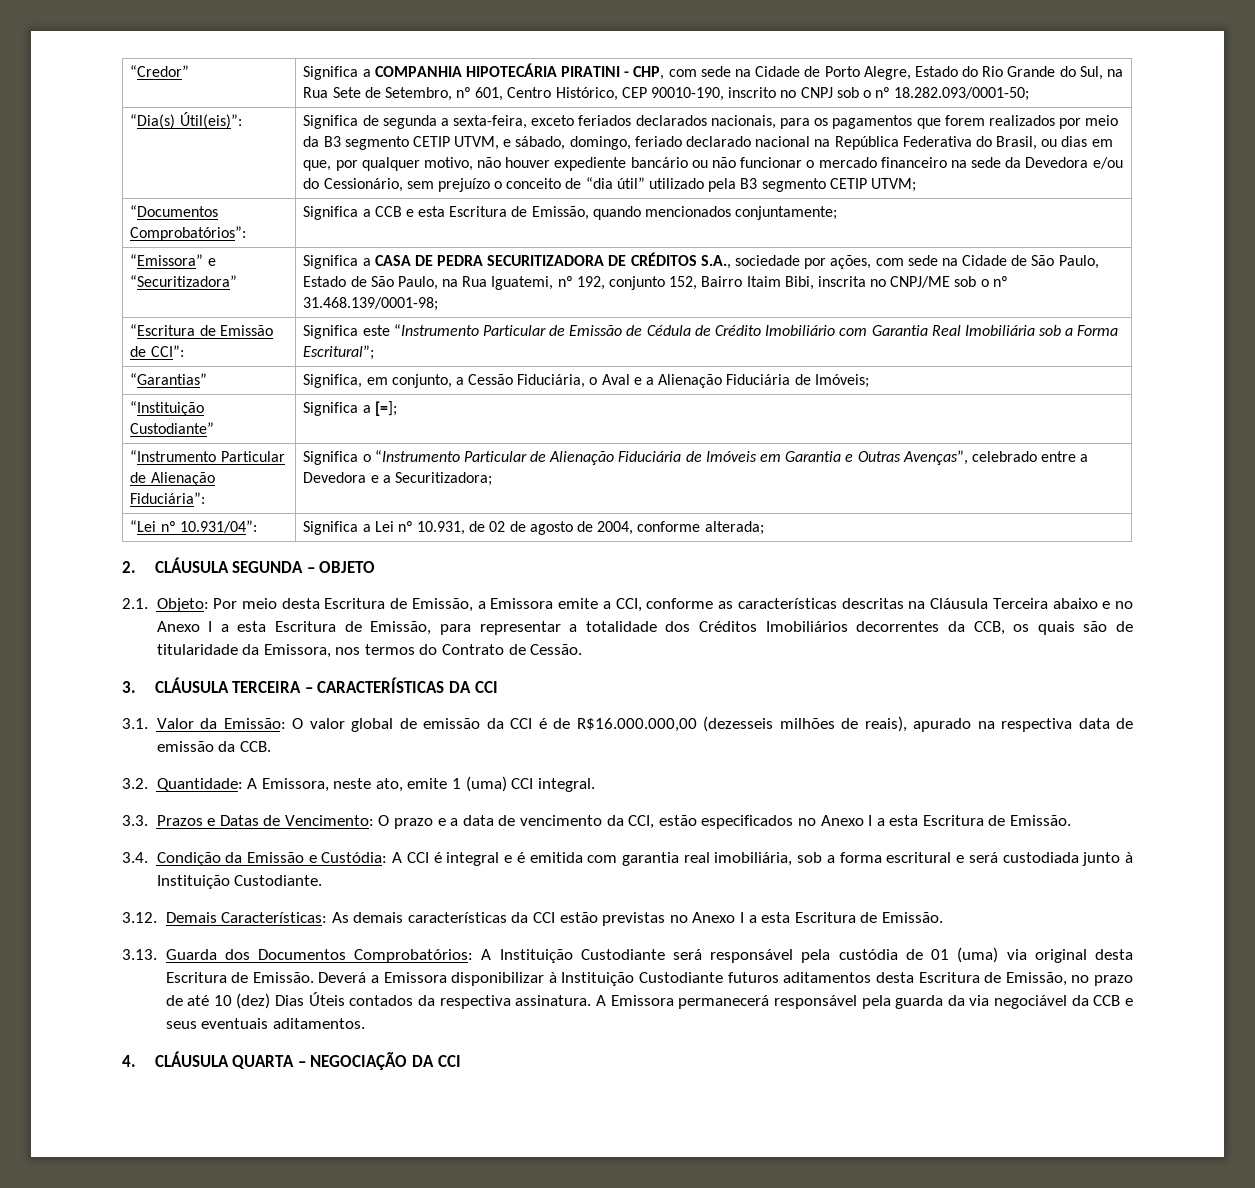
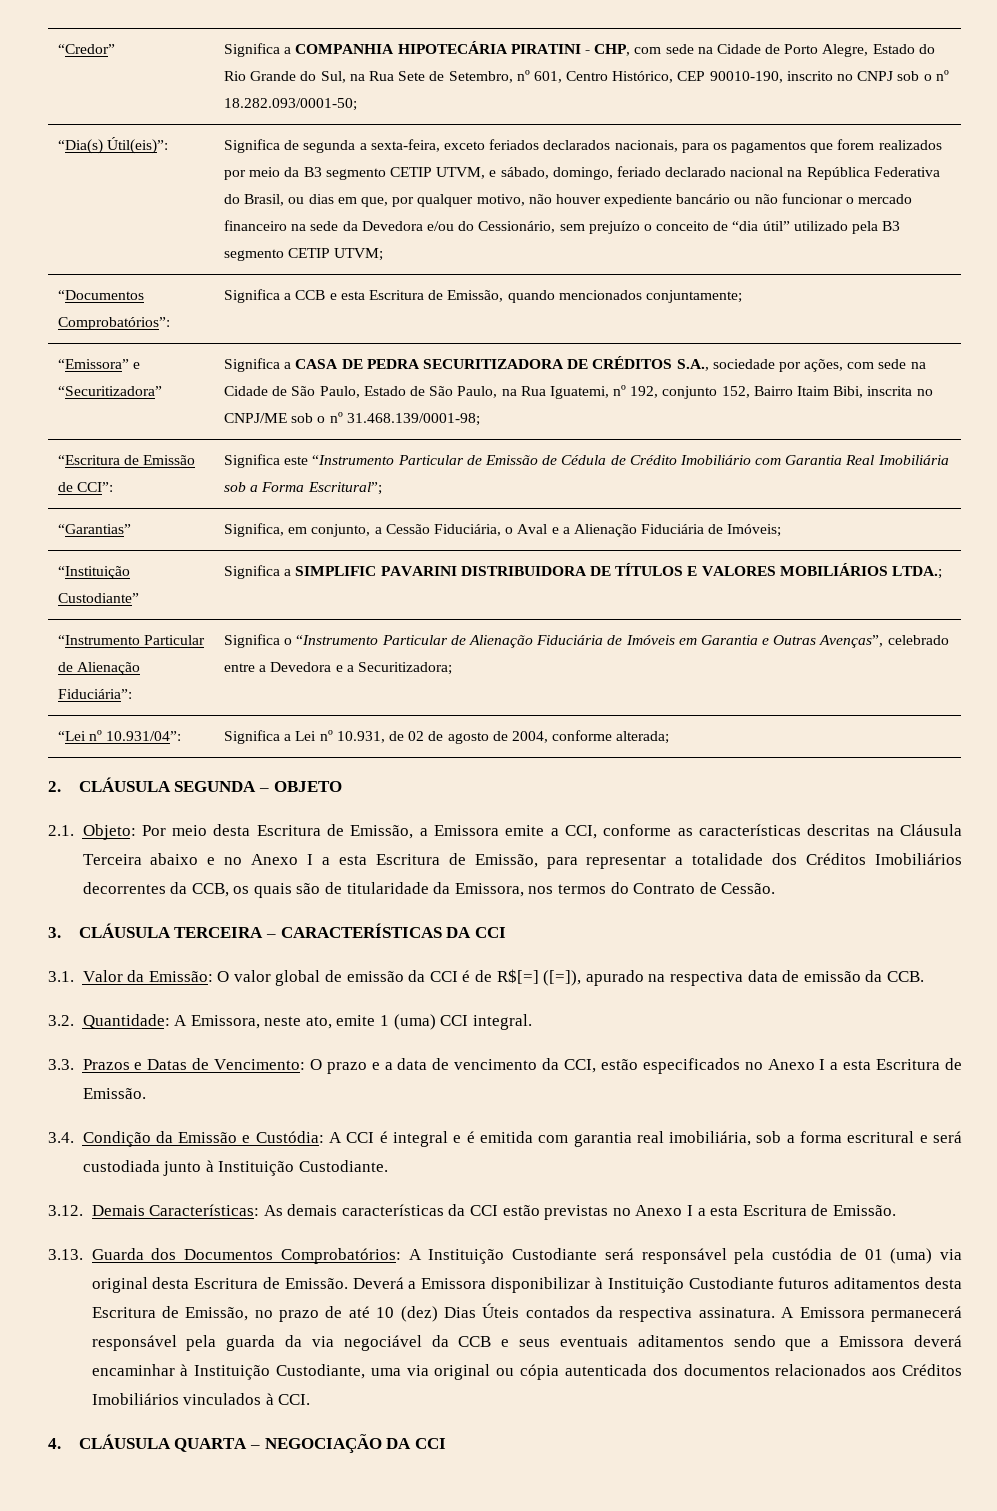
- “Instituição Custodiante” | Significa a [=];
+ “Instituição Custodiante” | Significa a SIMPLIFIC PAVARINI DISTRIBUIDORA DE TÍTULOS E VALORES MOBILIÁRIOS LTDA.;
- 3.1. Valor da Emissão: O valor global de emissão da CCI é de R$16.000.000,00 (dezesseis milhões de reais), apurado na respectiva data de emissão da CCB.
+ 3.1. Valor da Emissão: O valor global de emissão da CCI é de R$[=] ([=]), apurado na respectiva data de emissão da CCB.
- A Emissora permanecerá responsável pela guarda da via negociável da CCB e seus eventuais aditamentos.
+ A Emissora permanecerá responsável pela guarda da via negociável da CCB e seus eventuais aditamentos sendo que a Emissora deverá encaminhar à Instituição Custodiante, uma via original ou cópia autenticada dos documentos relacionados aos Créditos Imobiliários vinculados à CCI.

